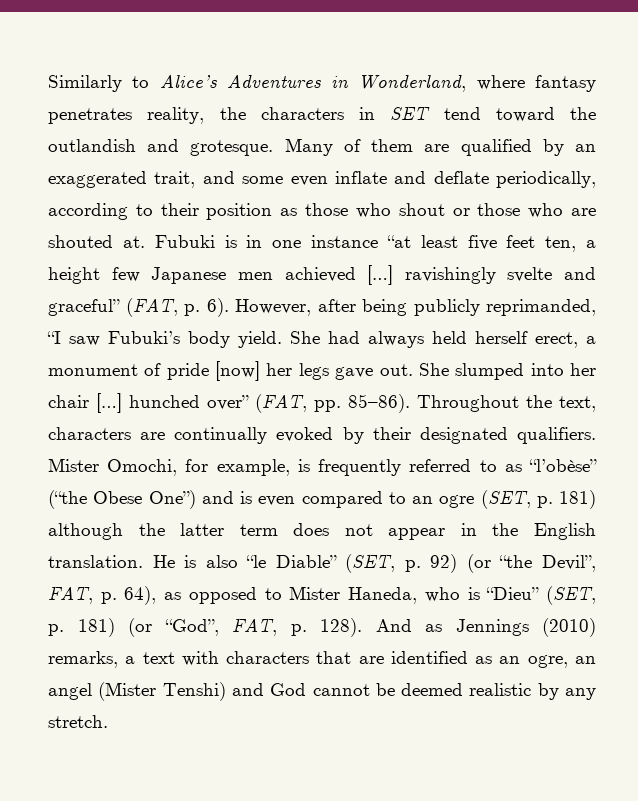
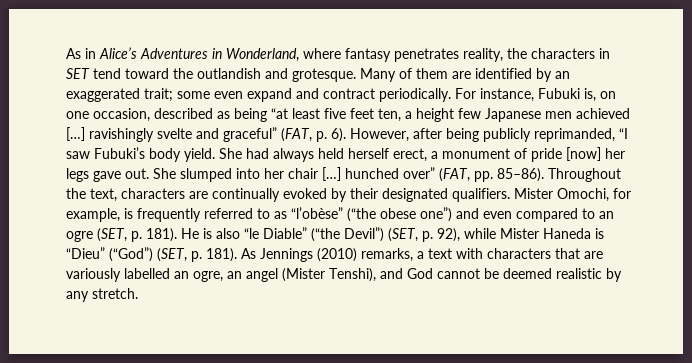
- Similarly to Alice’s Adventures in Wonderland, where fantasy penetrates reality, the characters in SET tend toward the outlandish and grotesque.
+ As in Alice’s Adventures in Wonderland, where fantasy penetrates reality, the characters in SET tend toward the outlandish and grotesque.
- Many of them are qualified by an exaggerated trait, and some even inflate and deflate periodically, according to their position as those who shout or those who are shouted at. Fubuki is in one instance “at least five feet ten, a height few Japanese men achieved […] ravishingly svelte and graceful” (FAT, p. 6).
+ Many of them are identified by an exaggerated trait; some even expand and contract periodically. For instance, Fubuki is, on one occasion, described as being “at least five feet ten, a height few Japanese men achieved […] ravishingly svelte and graceful” (FAT, p. 6).
- Mister Omochi, for example, is frequently referred to as “l’obèse” (“the Obese One”) and is even compared to an ogre (SET, p. 181) although the latter term does not appear in the English translation.
+ Mister Omochi, for example, is frequently referred to as “l’obèse” (“the obese one”) and even compared to an ogre (SET, p. 181).
- He is also “le Diable” (SET, p. 92) (or “the Devil”, FAT, p. 64), as opposed to Mister Haneda, who is “Dieu” (SET, p. 181) (or “God”, FAT, p. 128). And as Jennings (2010) remarks, a text with characters that are identified as an ogre, an angel (Mister Tenshi) and God cannot be deemed realistic by any stretch.
+ He is also “le Diable” (“the Devil”) (SET, p. 92), while Mister Haneda is “Dieu” (“God”) (SET, p. 181). As Jennings (2010) remarks, a text with characters that are variously labelled an ogre, an angel (Mister Tenshi), and God cannot be deemed realistic by any stretch.

